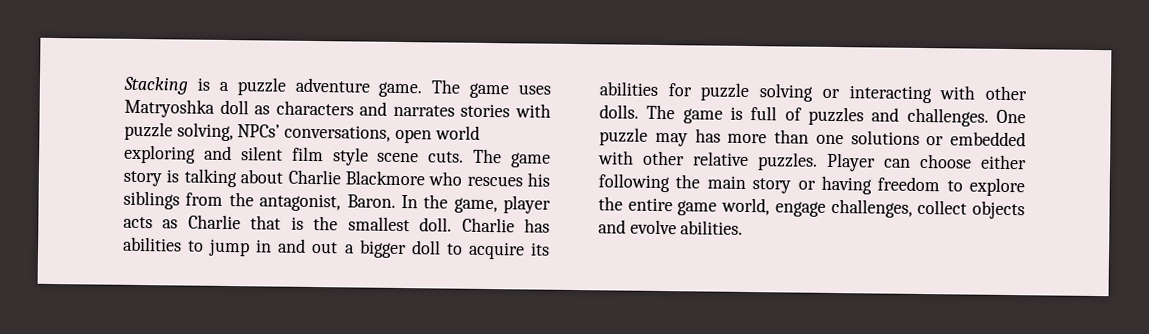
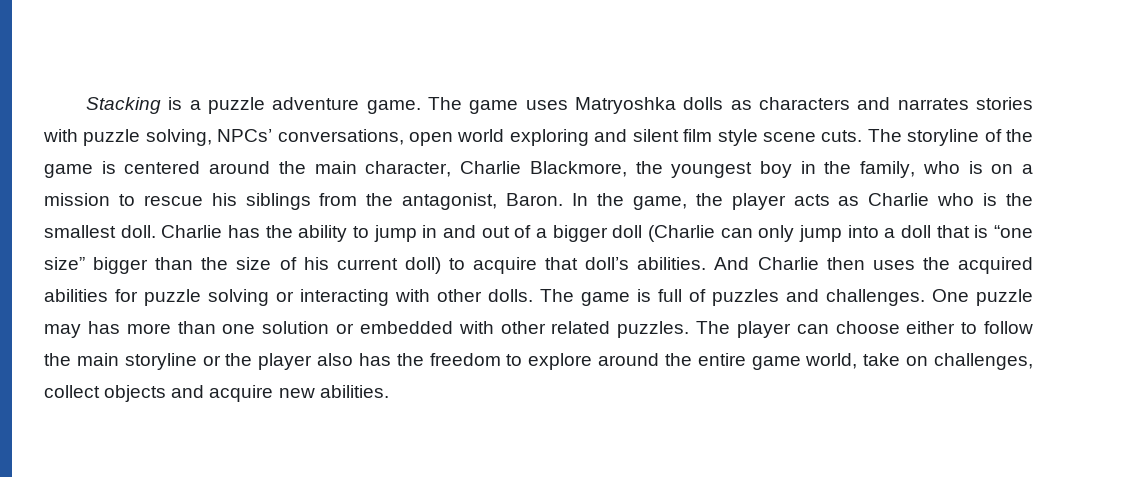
- The game uses Matryoshka doll as characters and narrates stories with puzzle solving, NPCs’ conversations, open world exploring and silent film style scene cuts.
+ The game uses Matryoshka dolls as characters and narrates stories with puzzle solving, NPCs’ conversations, open world exploring and silent film style scene cuts.
- The game story is talking about Charlie Blackmore who rescues his siblings from the antagonist, Baron.
+ The storyline of the game is centered around the main character, Charlie Blackmore, the youngest boy in the family, who is on a mission to rescue his siblings from the antagonist, Baron.
- In the game, player acts as Charlie that is the smallest doll.
+ In the game, the player acts as Charlie who is the smallest doll.
- Charlie has abilities to jump in and out a bigger doll to acquire its abilities for puzzle solving or interacting with other dolls.
+ Charlie has the ability to jump in and out of a bigger doll (Charlie can only jump into a doll that is “one size” bigger than the size of his current doll) to acquire that doll’s abilities. And Charlie then uses the acquired abilities for puzzle solving or interacting with other dolls.
- One puzzle may has more than one solutions or embedded with other relative puzzles. Player can choose either following the main story or having freedom to explore the entire game world, engage challenges, collect objects and evolve abilities.
+ One puzzle may has more than one solution or embedded with other related puzzles. The player can choose either to follow the main storyline or the player also has the freedom to explore around the entire game world, take on challenges, collect objects and acquire new abilities.

